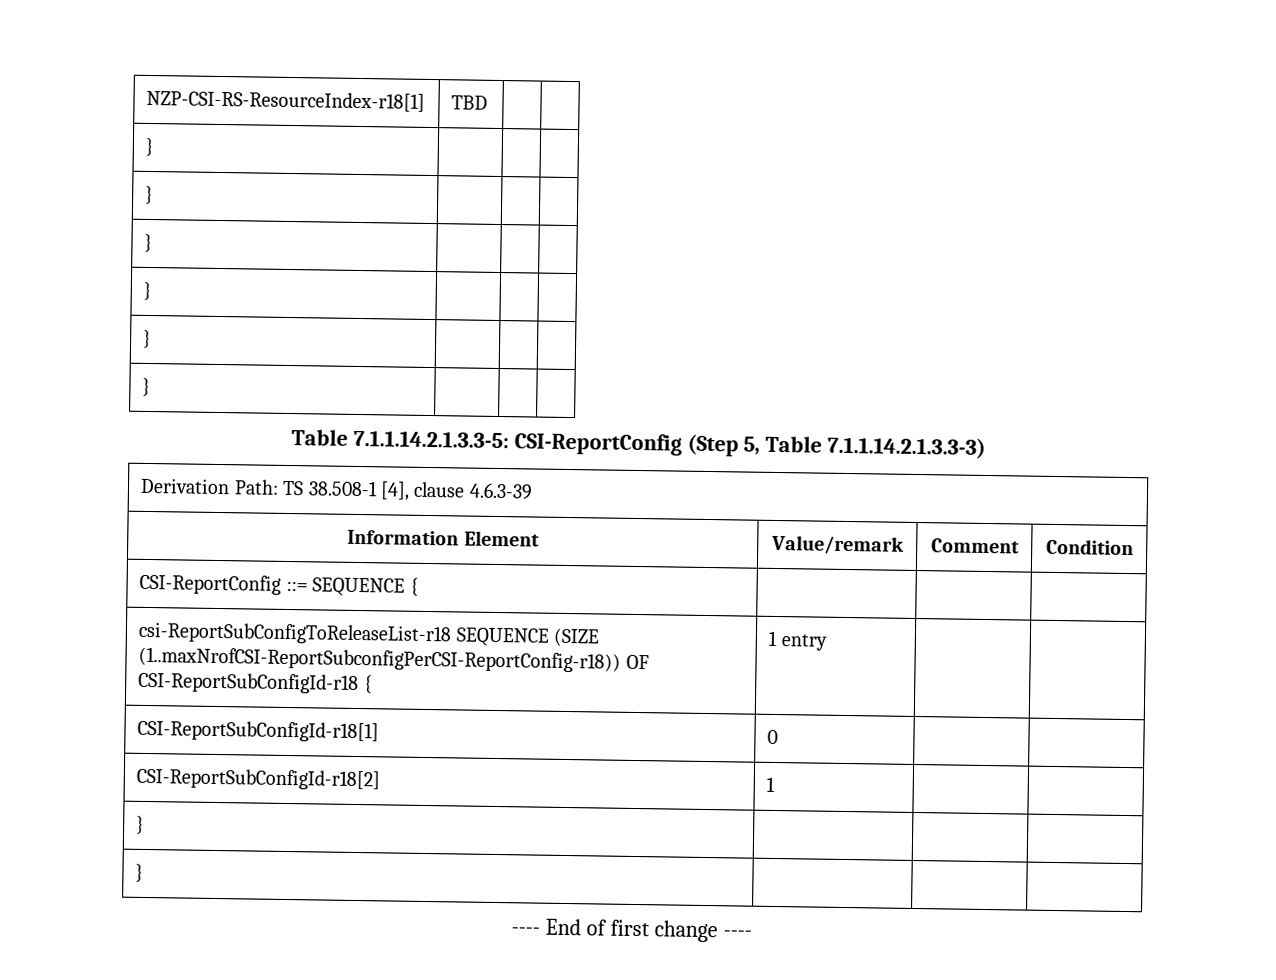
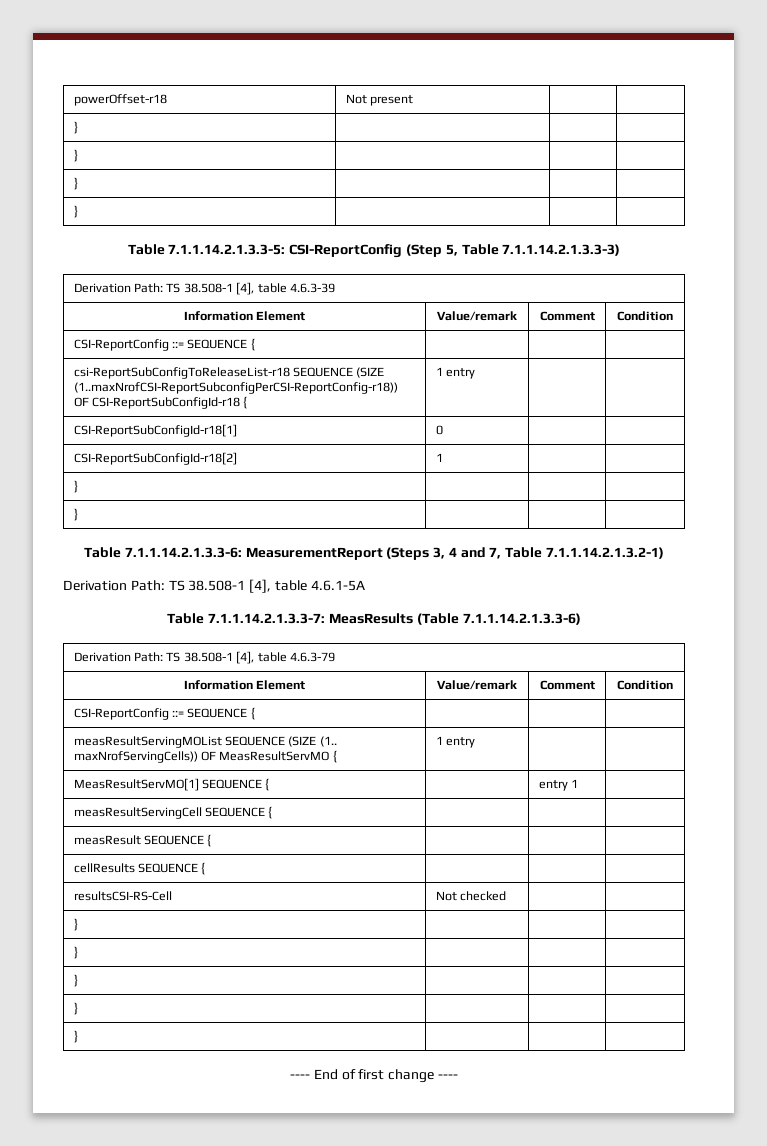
- NZP-CSI-RS-ResourceIndex-r18[1] | TBD | |
- } | | |
- } | | |
+ powerOffset-r18 | Not present | |
- Derivation Path: TS 38.508-1 [4], clause 4.6.3-39
+ Derivation Path: TS 38.508-1 [4], table 4.6.3-39
+ Table 7.1.1.14.2.1.3.3-6: MeasurementReport (Steps 3, 4 and 7, Table 7.1.1.14.2.1.3.2-1)
+ Derivation Path: TS 38.508-1 [4], table 4.6.1-5A
+ Table 7.1.1.14.2.1.3.3-7: MeasResults (Table 7.1.1.14.2.1.3.3-6)
+ Derivation Path: TS 38.508-1 [4], table 4.6.3-79
+ Information Element | Value/remark | Comment | Condition
+ CSI-ReportConfig ::= SEQUENCE { | | |
+ measResultServingMOList SEQUENCE (SIZE (1.. maxNrofServingCells)) OF MeasResultServMO { | 1 entry | |
+ MeasResultServMO[1] SEQUENCE { | | entry 1 |
+ measResultServingCell SEQUENCE { | | |
+ measResult SEQUENCE { | | |
+ cellResults SEQUENCE { | | |
+ resultsCSI-RS-Cell | Not checked | |
+ } | | |
+ } | | |
+ } | | |
+ } | | |
+ } | | |

